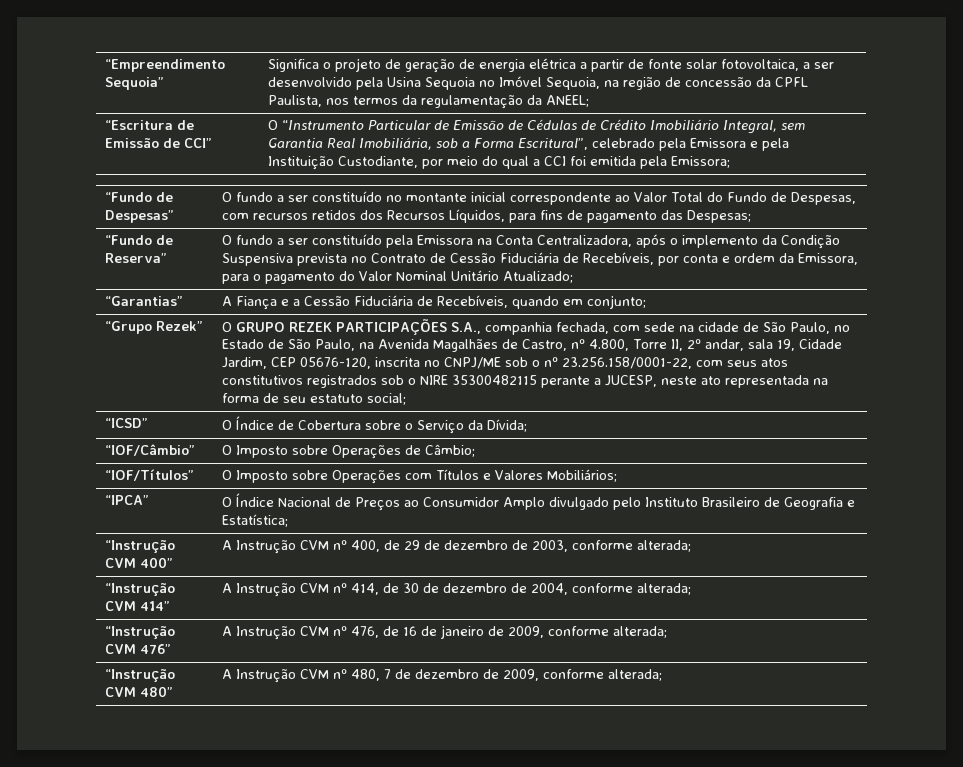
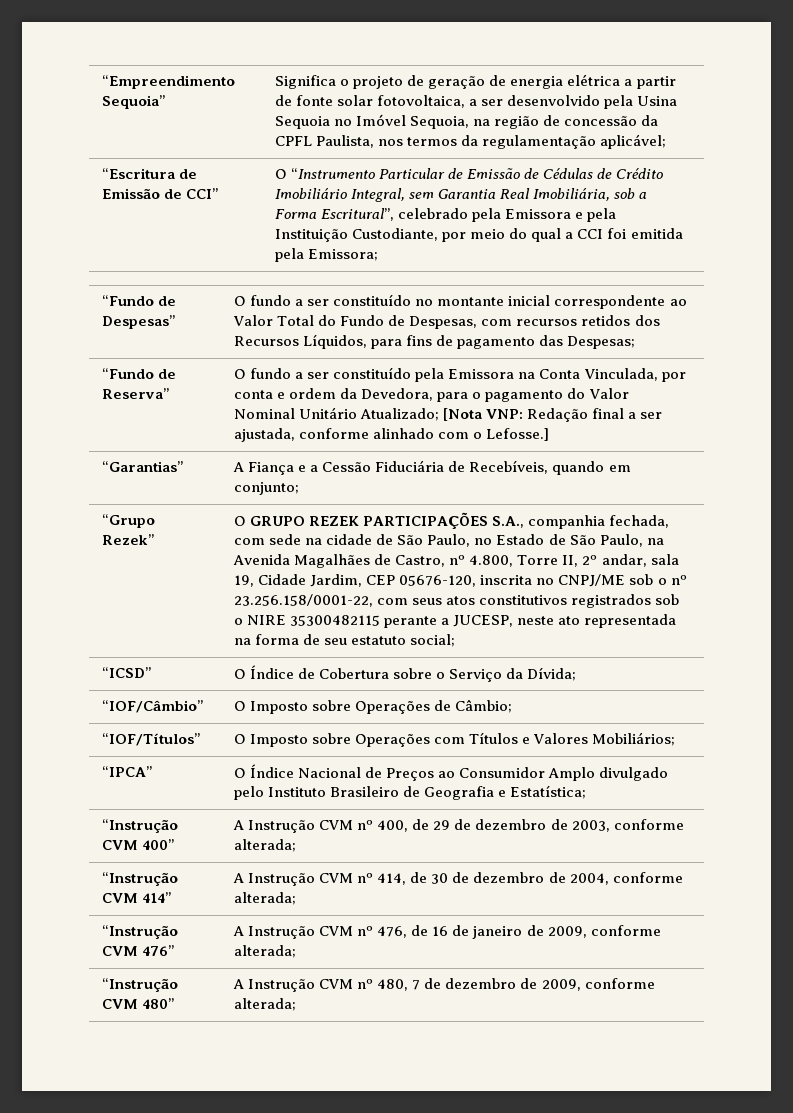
- “Empreendimento Sequoia” | Significa o projeto de geração de energia elétrica a partir de fonte solar fotovoltaica, a ser desenvolvido pela Usina Sequoia no Imóvel Sequoia, na região de concessão da CPFL Paulista, nos termos da regulamentação da ANEEL;
+ “Empreendimento Sequoia” | Significa o projeto de geração de energia elétrica a partir de fonte solar fotovoltaica, a ser desenvolvido pela Usina Sequoia no Imóvel Sequoia, na região de concessão da CPFL Paulista, nos termos da regulamentação aplicável;
- O fundo a ser constituído pela Emissora na Conta Centralizadora, após o implemento da Condição Suspensiva prevista no Contrato de Cessão Fiduciária de Recebíveis, por conta e ordem da Emissora, para o pagamento do Valor Nominal Unitário Atualizado;
+ O fundo a ser constituído pela Emissora na Conta Vinculada, por conta e ordem da Devedora, para o pagamento do Valor Nominal Unitário Atualizado; [Nota VNP: Redação final a ser ajustada, conforme alinhado com o Lefosse.]

